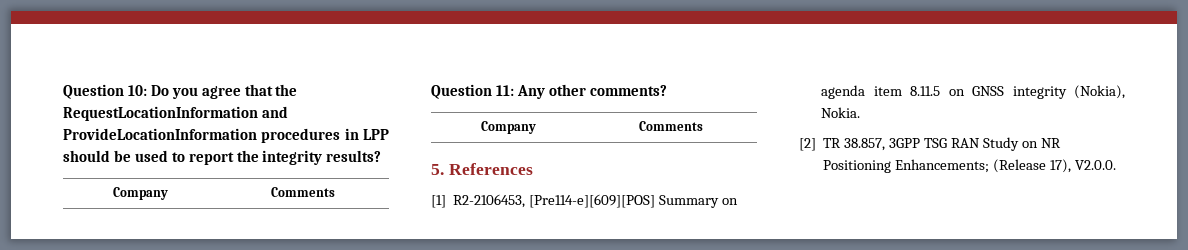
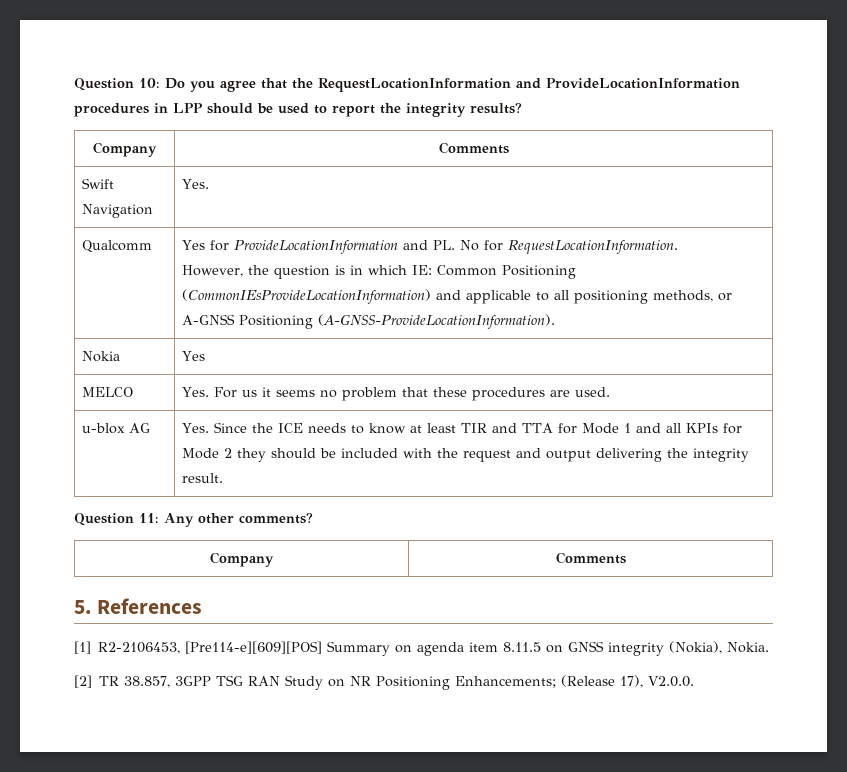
+ Swift Navigation | Yes.
+ Qualcomm | Yes for ProvideLocationInformation and PL. No for RequestLocationInformation.
+ However, the question is in which IE: Common Positioning (CommonIEsProvideLocationInformation) and applicable to all positioning methods, or A-GNSS Positioning (A-GNSS-ProvideLocationInformation).
+ Nokia | Yes
+ MELCO | Yes. For us it seems no problem that these procedures are used.
+ u-blox AG | Yes. Since the ICE needs to know at least TIR and TTA for Mode 1 and all KPIs for Mode 2 they should be included with the request and output delivering the integrity result.

